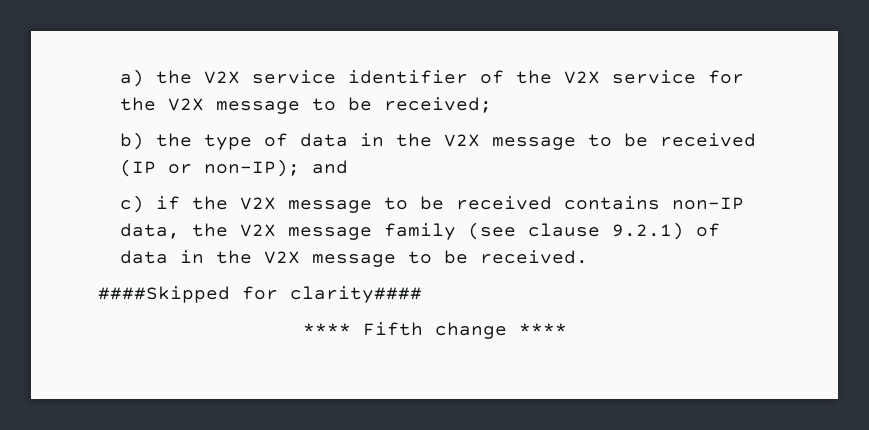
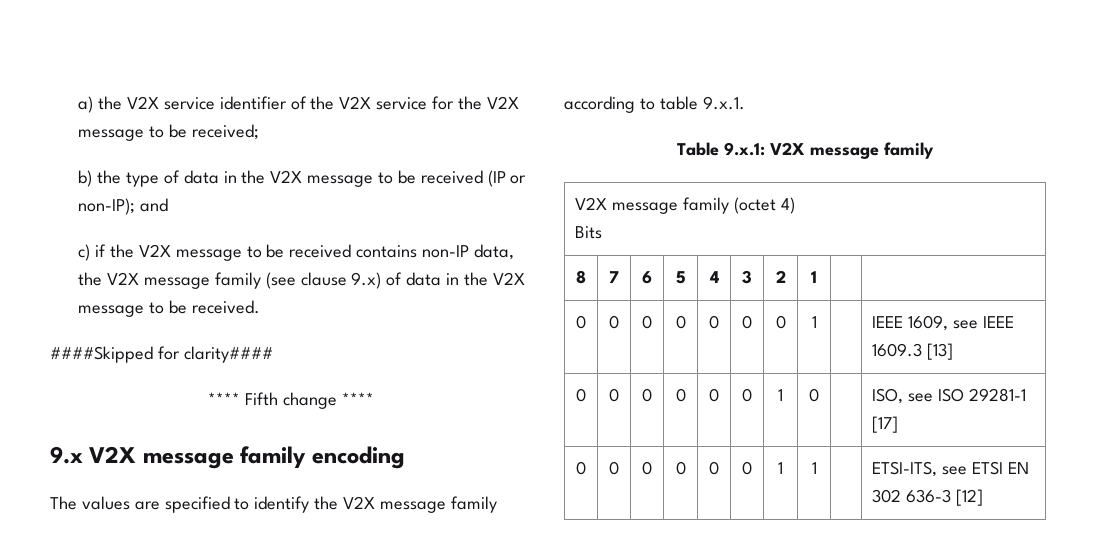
- c) if the V2X message to be received contains non-IP data, the V2X message family (see clause 9.2.1) of data in the V2X message to be received.
+ c) if the V2X message to be received contains non-IP data, the V2X message family (see clause 9.x) of data in the V2X message to be received.
+ 9.x V2X message family encoding
+ The values are specified to identify the V2X message family according to table 9.x.1.
+ Table 9.x.1: V2X message family
+ V2X message family (octet 4)
+ Bits
+ 8 | 7 | 6 | 5 | 4 | 3 | 2 | 1 | |
+ 0 | 0 | 0 | 0 | 0 | 0 | 0 | 1 | | IEEE 1609, see IEEE 1609.3 [13]
+ 0 | 0 | 0 | 0 | 0 | 0 | 1 | 0 | | ISO, see ISO 29281-1 [17]
+ 0 | 0 | 0 | 0 | 0 | 0 | 1 | 1 | | ETSI-ITS, see ETSI EN 302 636-3 [12]

